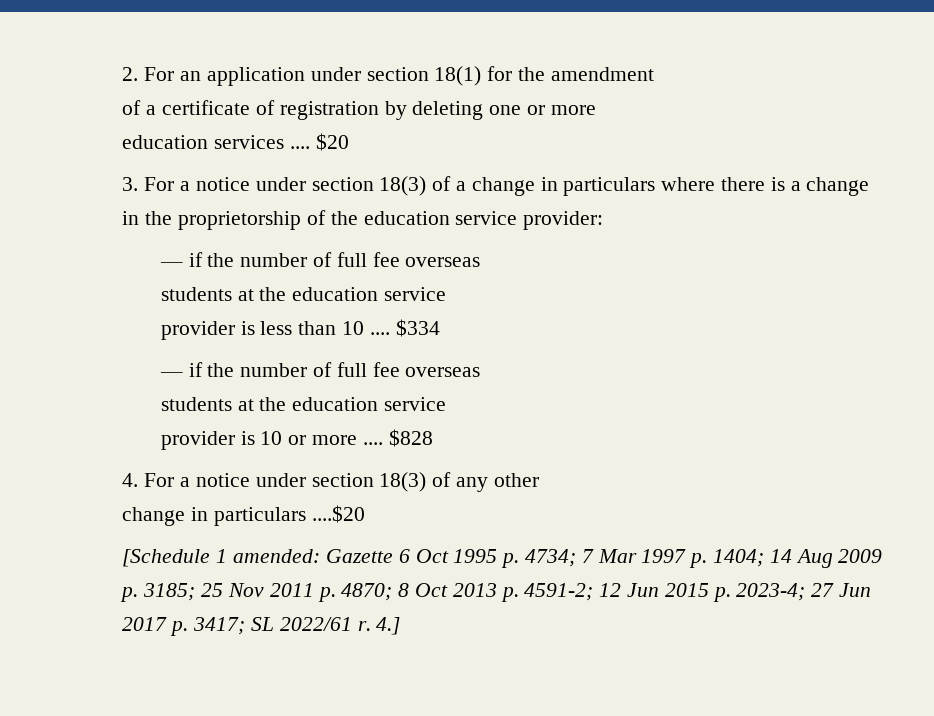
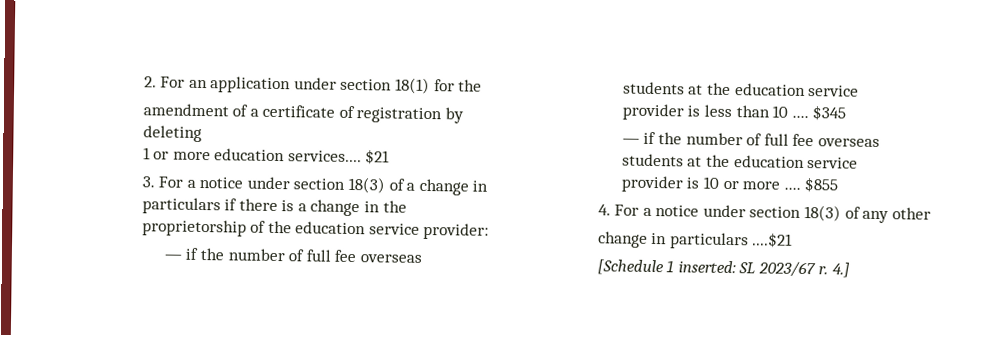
- 2. For an application under section 18(1) for the amendment
- of a certificate of registration by deleting one or more
- education services .... $20
+ 2. For an application under section 18(1) for the
+ amendment of a certificate of registration by deleting
+ 1 or more education services.... $21
- 3. For a notice under section 18(3) of a change in particulars where there is a change in the proprietorship of the education service provider:
+ 3. For a notice under section 18(3) of a change in particulars if there is a change in the proprietorship of the education service provider:
- $334
+ $345
- $828
+ $855
- change in particulars ....$20
+ change in particulars ....$21
- [Schedule 1 amended: Gazette 6 Oct 1995 p. 4734; 7 Mar 1997 p. 1404; 14 Aug 2009 p. 3185; 25 Nov 2011 p. 4870; 8 Oct 2013 p. 4591-2; 12 Jun 2015 p. 2023-4; 27 Jun 2017 p. 3417; SL 2022/61 r.
+ [Schedule 1 inserted: SL 2023/67 r.

